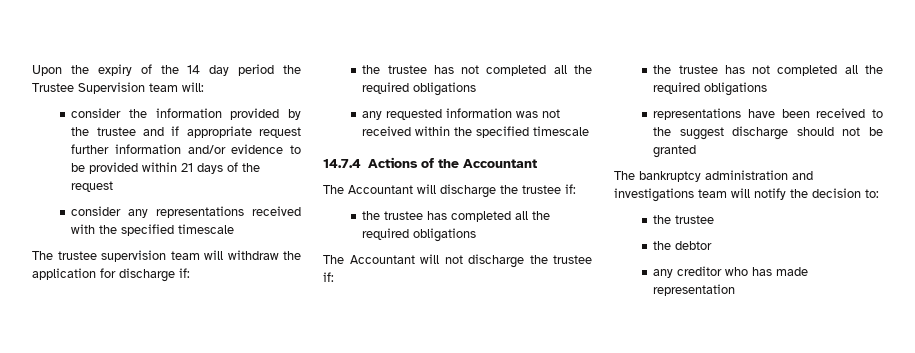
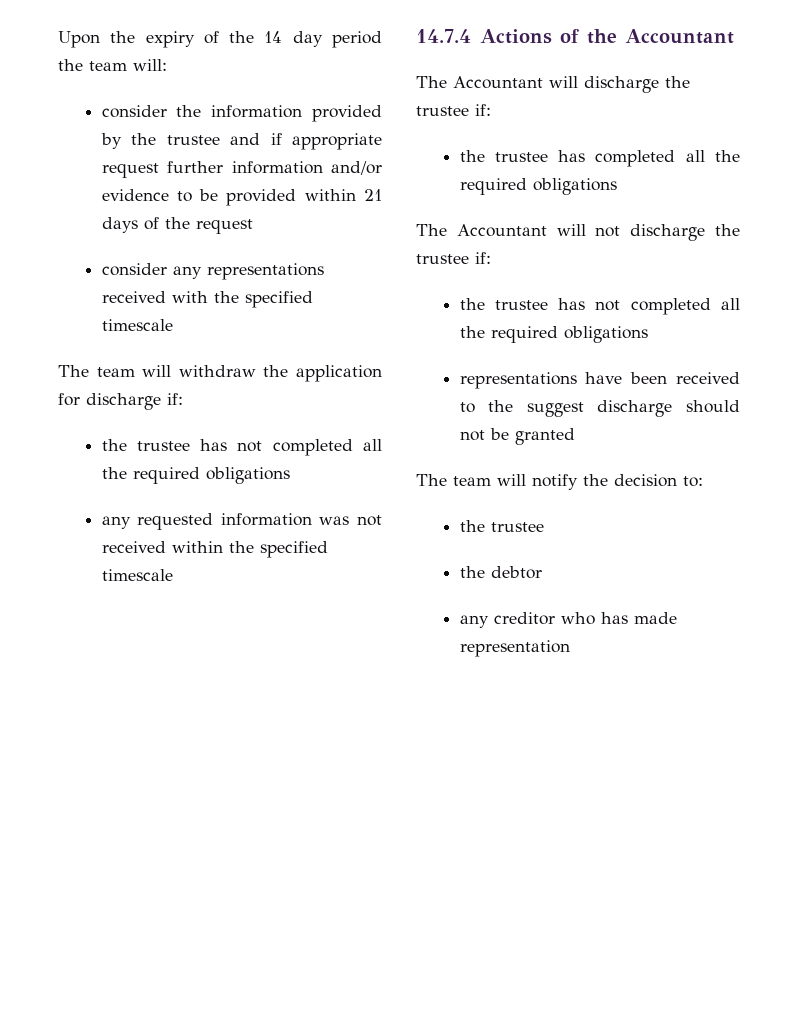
- Upon the expiry of the 14 day period the Trustee Supervision team will:
+ Upon the expiry of the 14 day period the team will:
- The trustee supervision team will withdraw the application for discharge if:
+ The team will withdraw the application for discharge if:
- The bankruptcy administration and investigations team will notify the decision to:
+ The team will notify the decision to:

